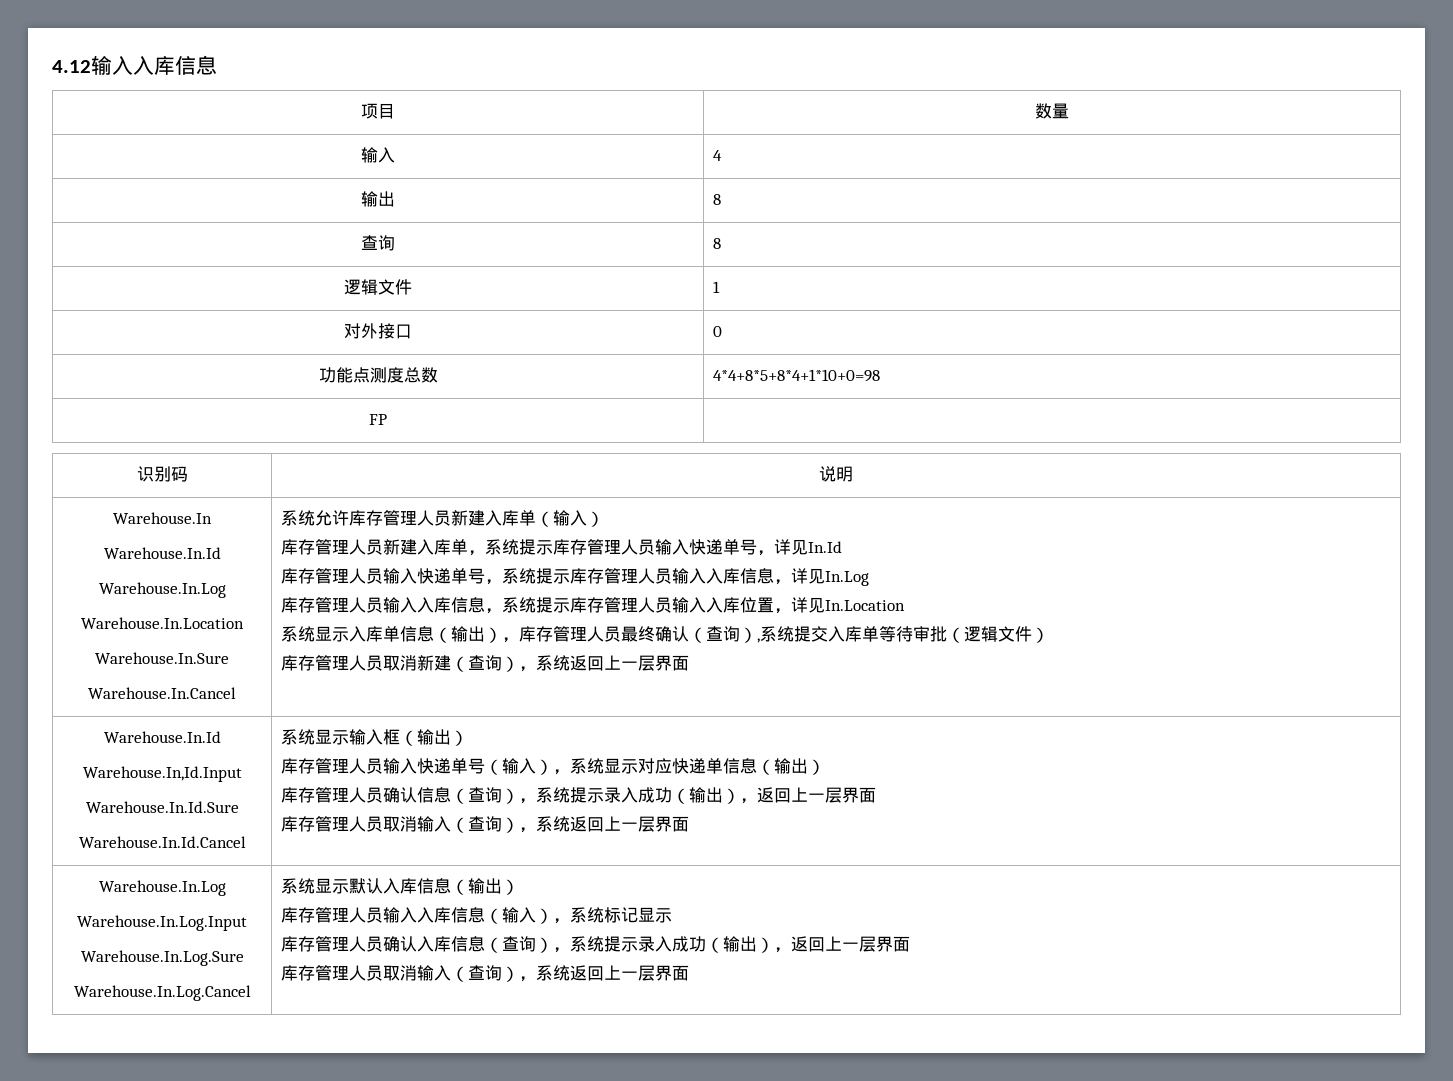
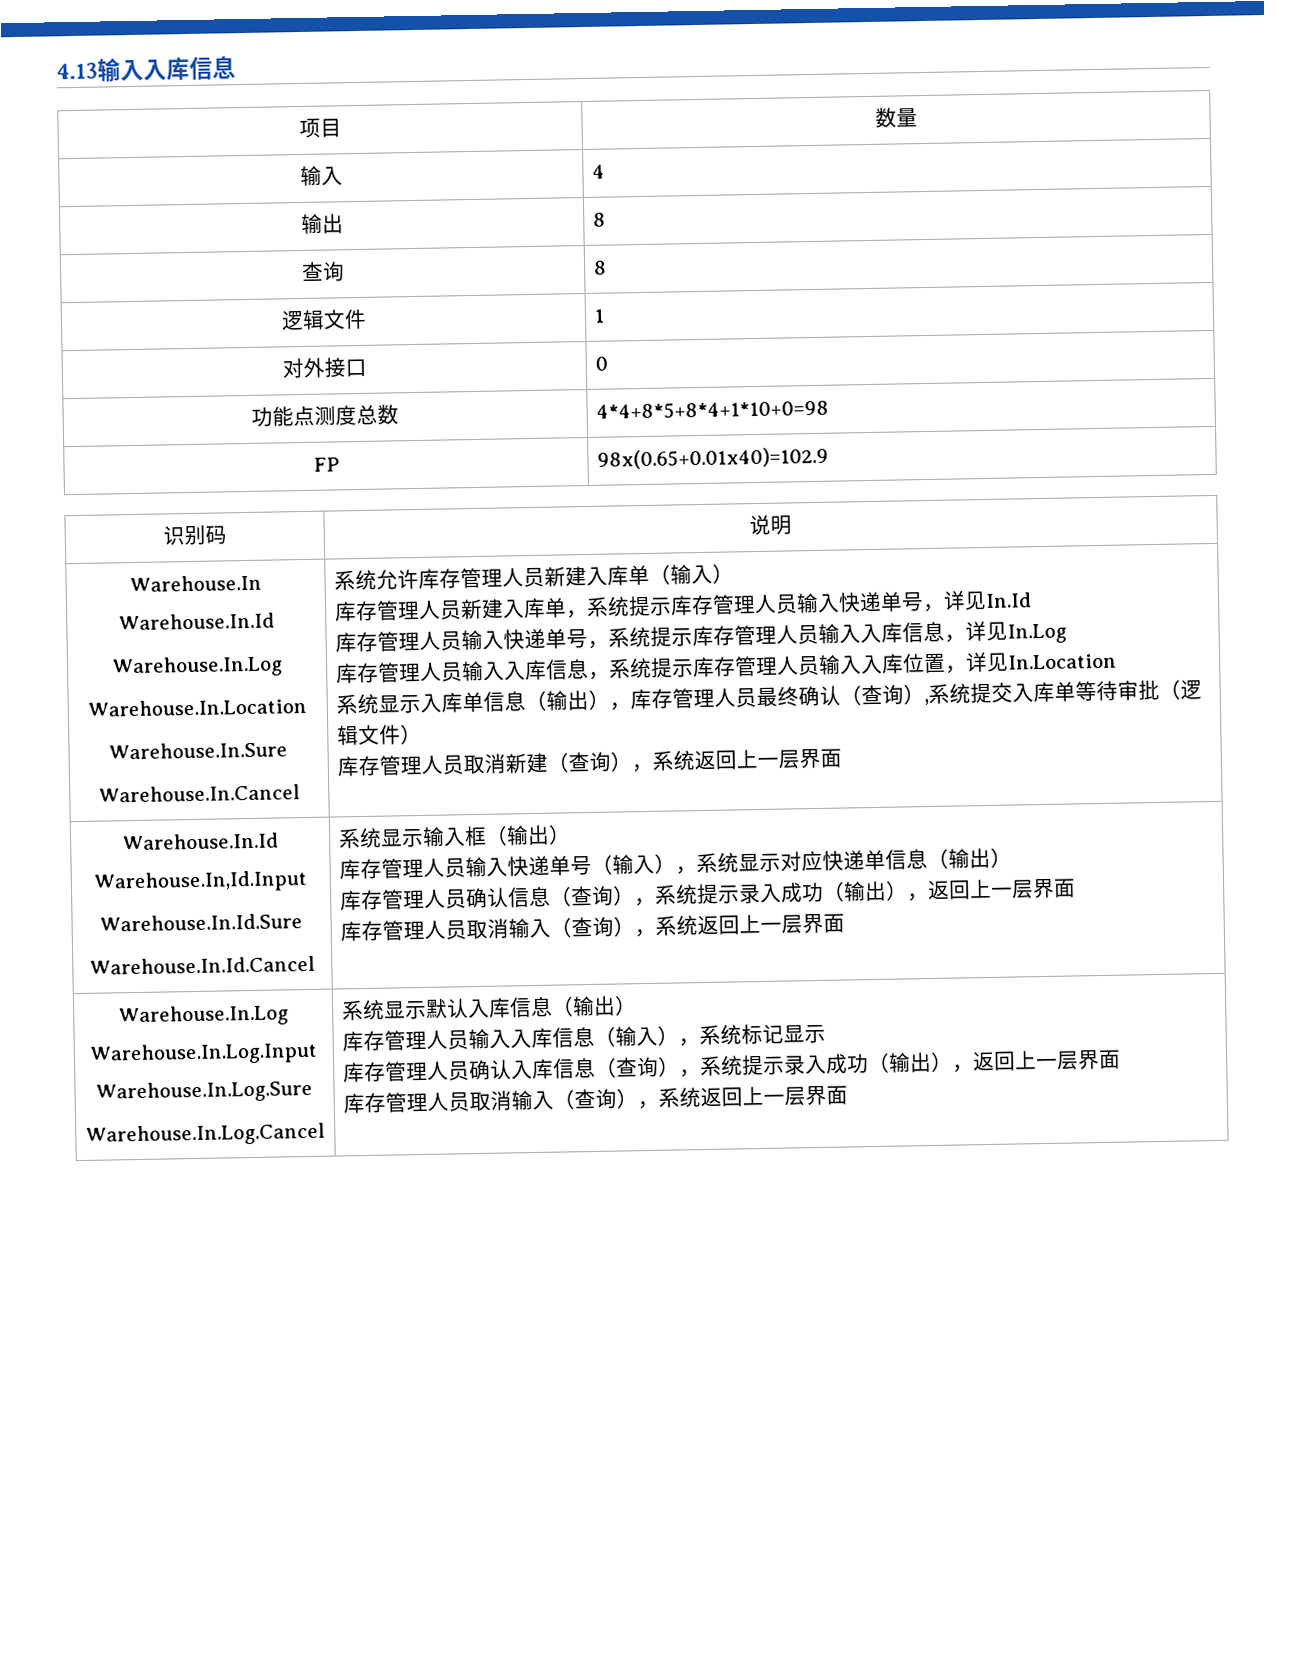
- 4.12输入入库信息
+ 4.13输入入库信息
- FP |
+ FP | 98x(0.65+0.01x40)=102.9

